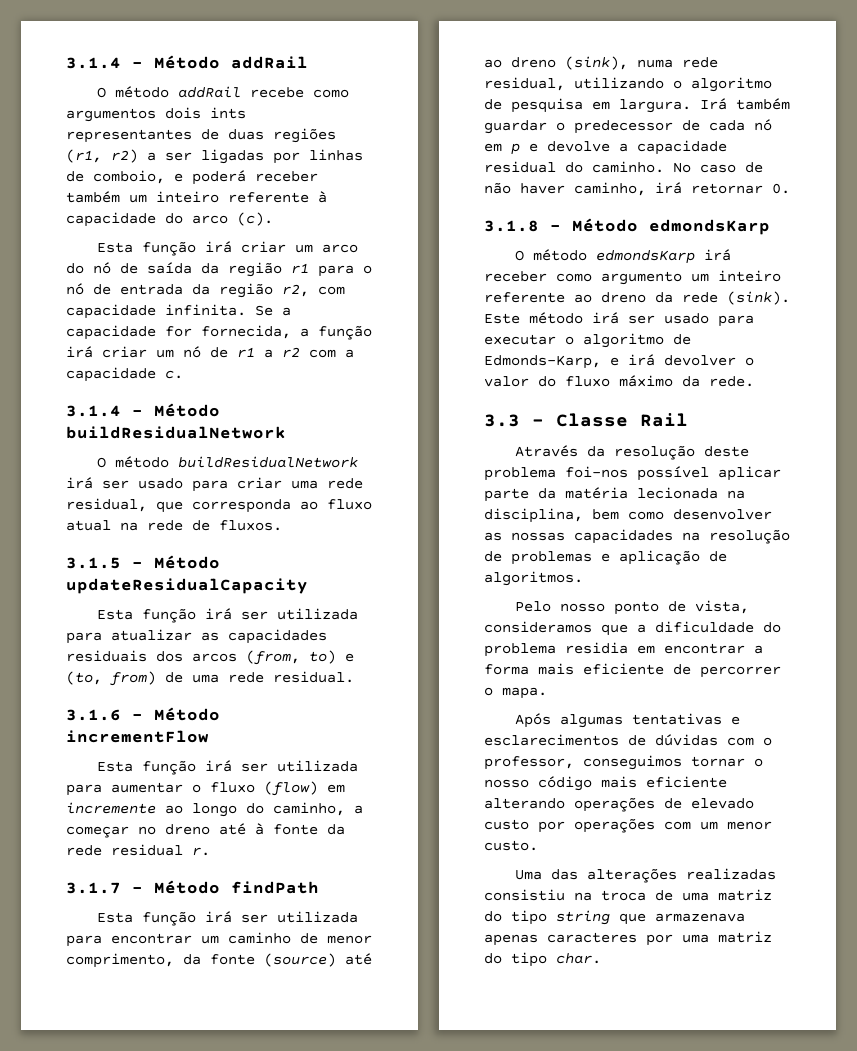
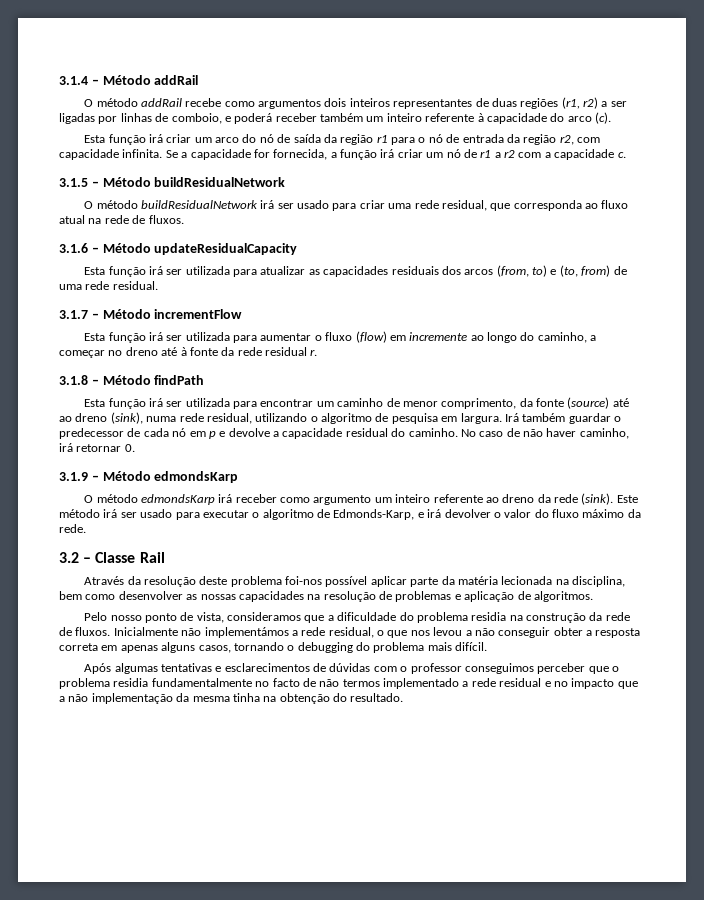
- O método addRail recebe como argumentos dois ints representantes de duas regiões (r1, r2) a ser ligadas por linhas de comboio, e poderá receber também um inteiro referente à capacidade do arco (c).
+ O método addRail recebe como argumentos dois inteiros representantes de duas regiões (r1, r2) a ser ligadas por linhas de comboio, e poderá receber também um inteiro referente à capacidade do arco (c).
- 3.1.4 – Método buildResidualNetwork
+ 3.1.5 – Método buildResidualNetwork
- 3.1.5 – Método updateResidualCapacity
+ 3.1.6 – Método updateResidualCapacity
- 3.1.6 – Método incrementFlow
+ 3.1.7 – Método incrementFlow
- 3.1.7 – Método findPath
+ 3.1.8 – Método findPath
- 3.1.8 – Método edmondsKarp
+ 3.1.9 – Método edmondsKarp
- 3.3 – Classe Rail
+ 3.2 – Classe Rail
- Pelo nosso ponto de vista, consideramos que a dificuldade do problema residia em encontrar a forma mais eficiente de percorrer o mapa.
+ Pelo nosso ponto de vista, consideramos que a dificuldade do problema residia na construção da rede de fluxos. Inicialmente não implementámos a rede residual, o que nos levou a não conseguir obter a resposta correta em apenas alguns casos, tornando o debugging do problema mais difícil.
- Após algumas tentativas e esclarecimentos de dúvidas com o professor, conseguimos tornar o nosso código mais eficiente alterando operações de elevado custo por operações com um menor custo.
- Uma das alterações realizadas consistiu na troca de uma matriz do tipo string que armazenava apenas caracteres por uma matriz do tipo char.
+ Após algumas tentativas e esclarecimentos de dúvidas com o professor conseguimos perceber que o problema residia fundamentalmente no facto de não termos implementado a rede residual e no impacto que a não implementação da mesma tinha na obtenção do resultado.

